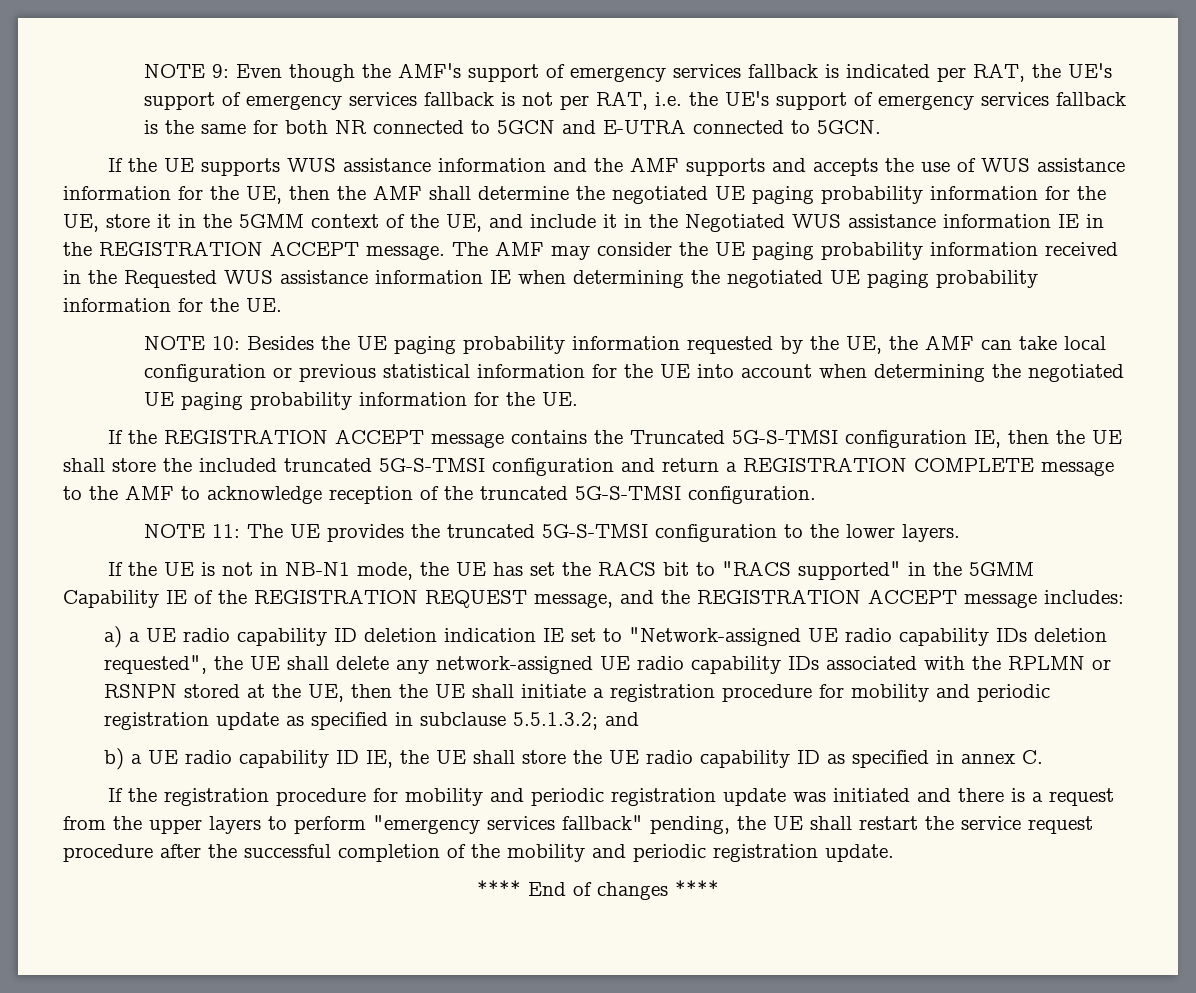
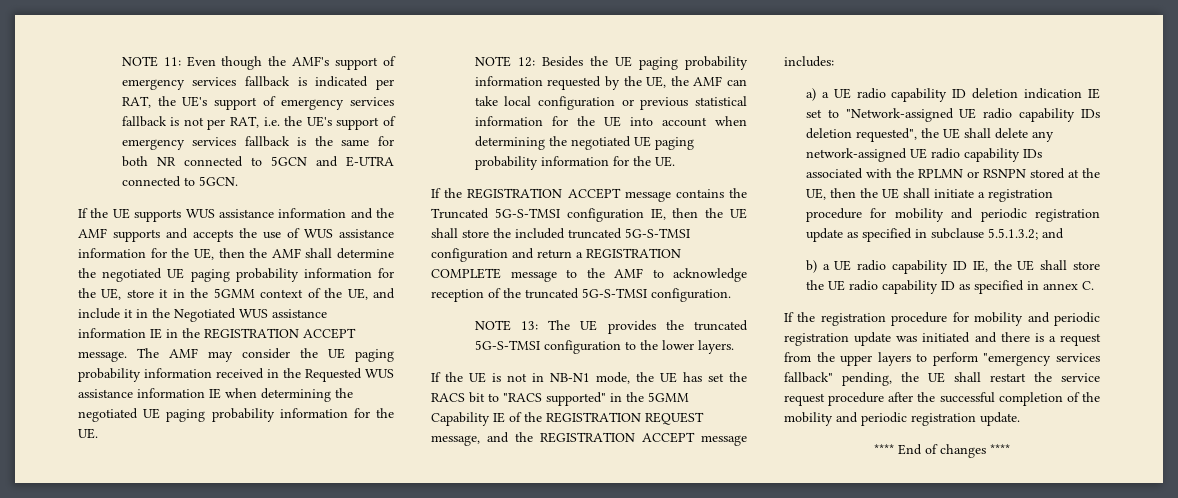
- NOTE 9: Even though the AMF's support of emergency services fallback is indicated per RAT, the UE's support of emergency services fallback is not per RAT, i.e. the UE's support of emergency services fallback is the same for both NR connected to 5GCN and E-UTRA connected to 5GCN.
+ NOTE 11: Even though the AMF's support of emergency services fallback is indicated per RAT, the UE's support of emergency services fallback is not per RAT, i.e. the UE's support of emergency services fallback is the same for both NR connected to 5GCN and E-UTRA connected to 5GCN.
- NOTE 10: Besides the UE paging probability information requested by the UE, the AMF can take local configuration or previous statistical information for the UE into account when determining the negotiated UE paging probability information for the UE.
+ NOTE 12: Besides the UE paging probability information requested by the UE, the AMF can take local configuration or previous statistical information for the UE into account when determining the negotiated UE paging probability information for the UE.
- NOTE 11: The UE provides the truncated 5G-S-TMSI configuration to the lower layers.
+ NOTE 13: The UE provides the truncated 5G-S-TMSI configuration to the lower layers.

